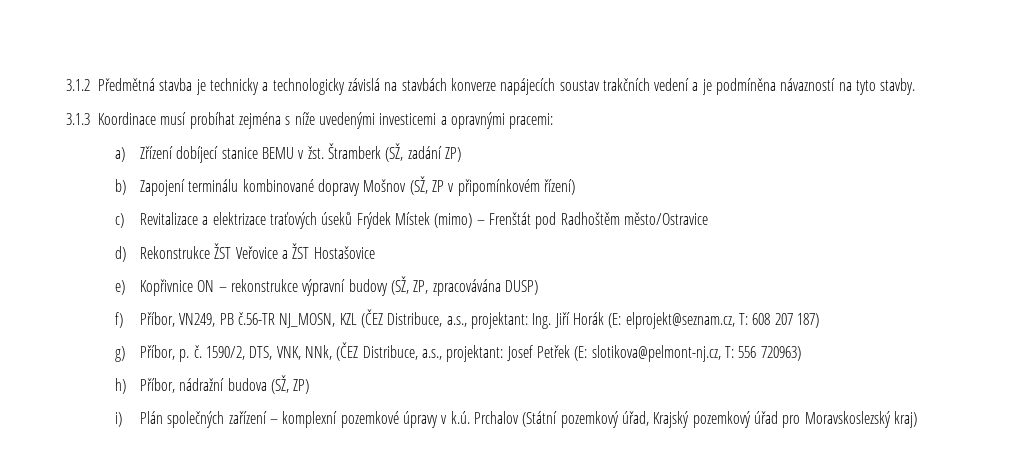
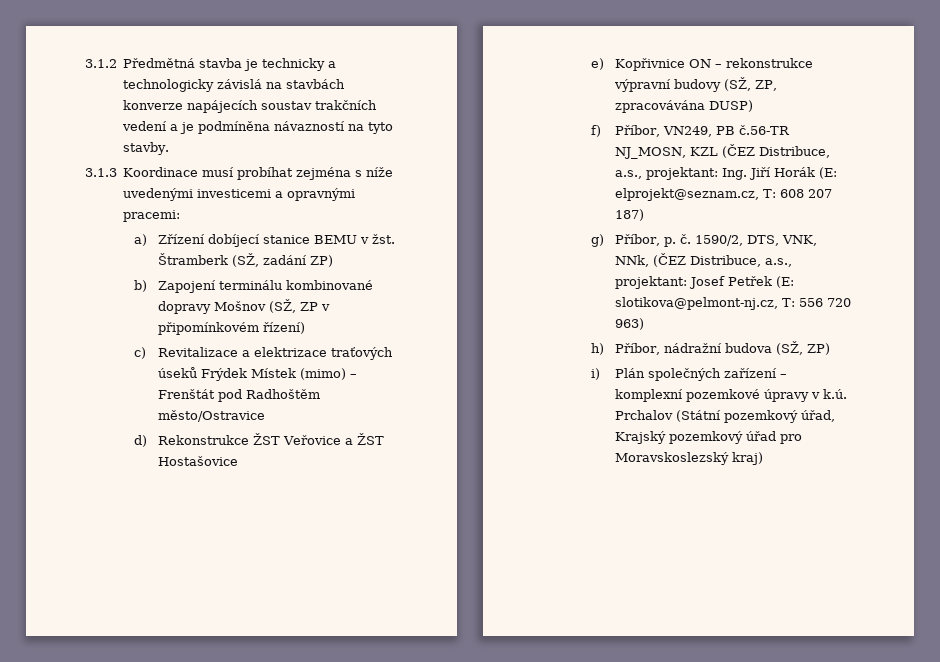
- 1590/2, DTS, VNK, NNk, (ČEZ Distribuce, a.s., projektant: Josef Petřek (E: slotikova@pelmont-nj.cz, T: 556 720963)
+ 1590/2, DTS, VNK, NNk, (ČEZ Distribuce, a.s., projektant: Josef Petřek (E: slotikova@pelmont-nj.cz, T: 556 720 963)

